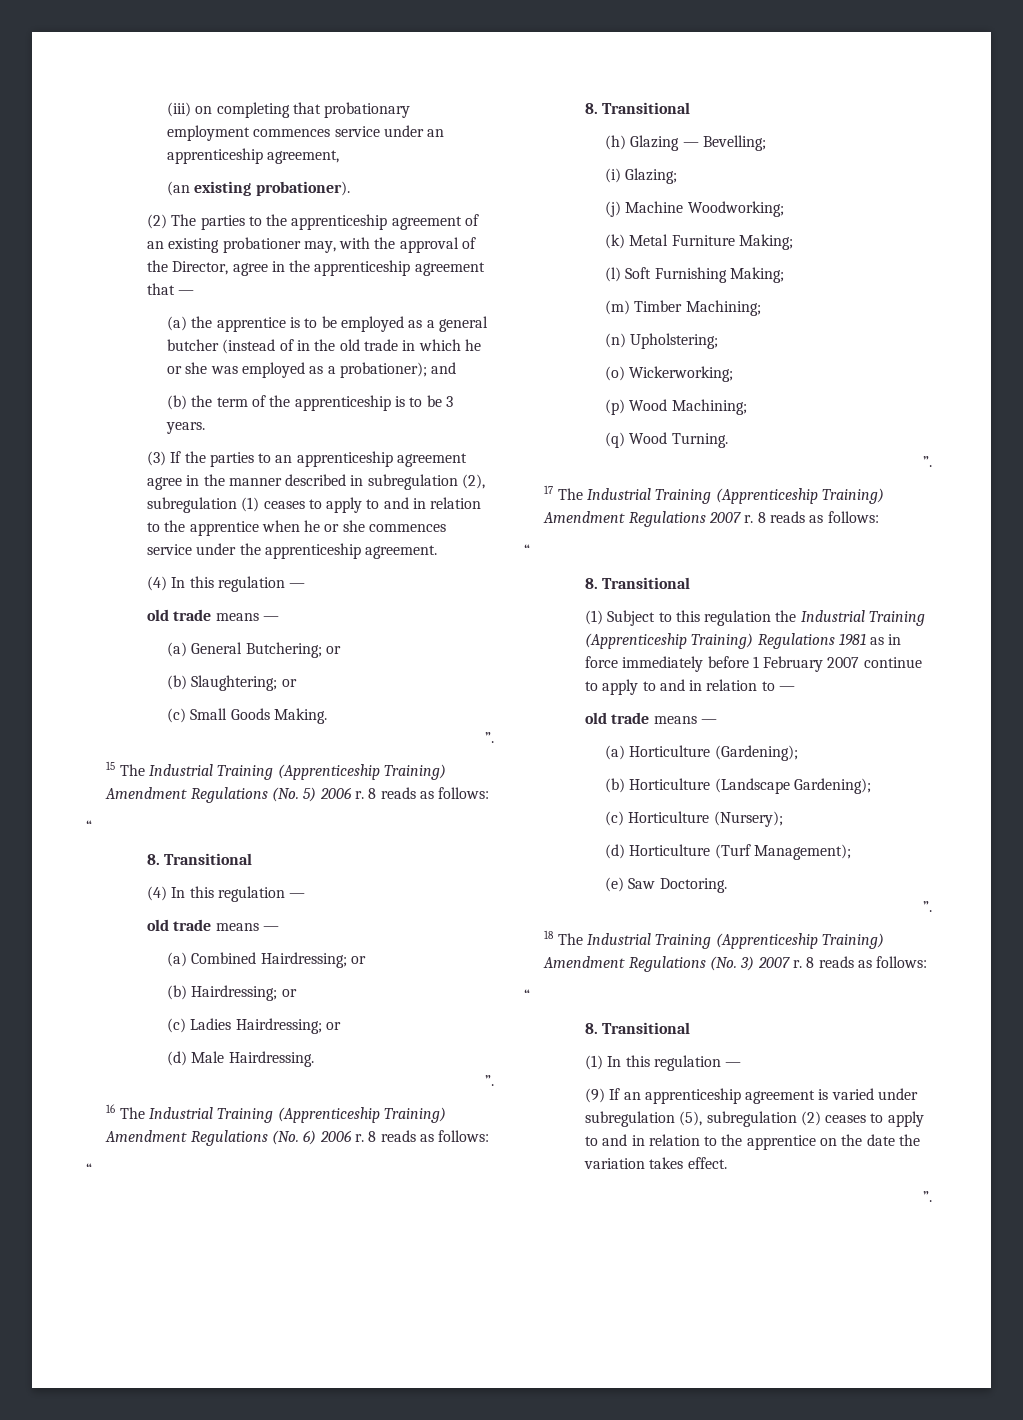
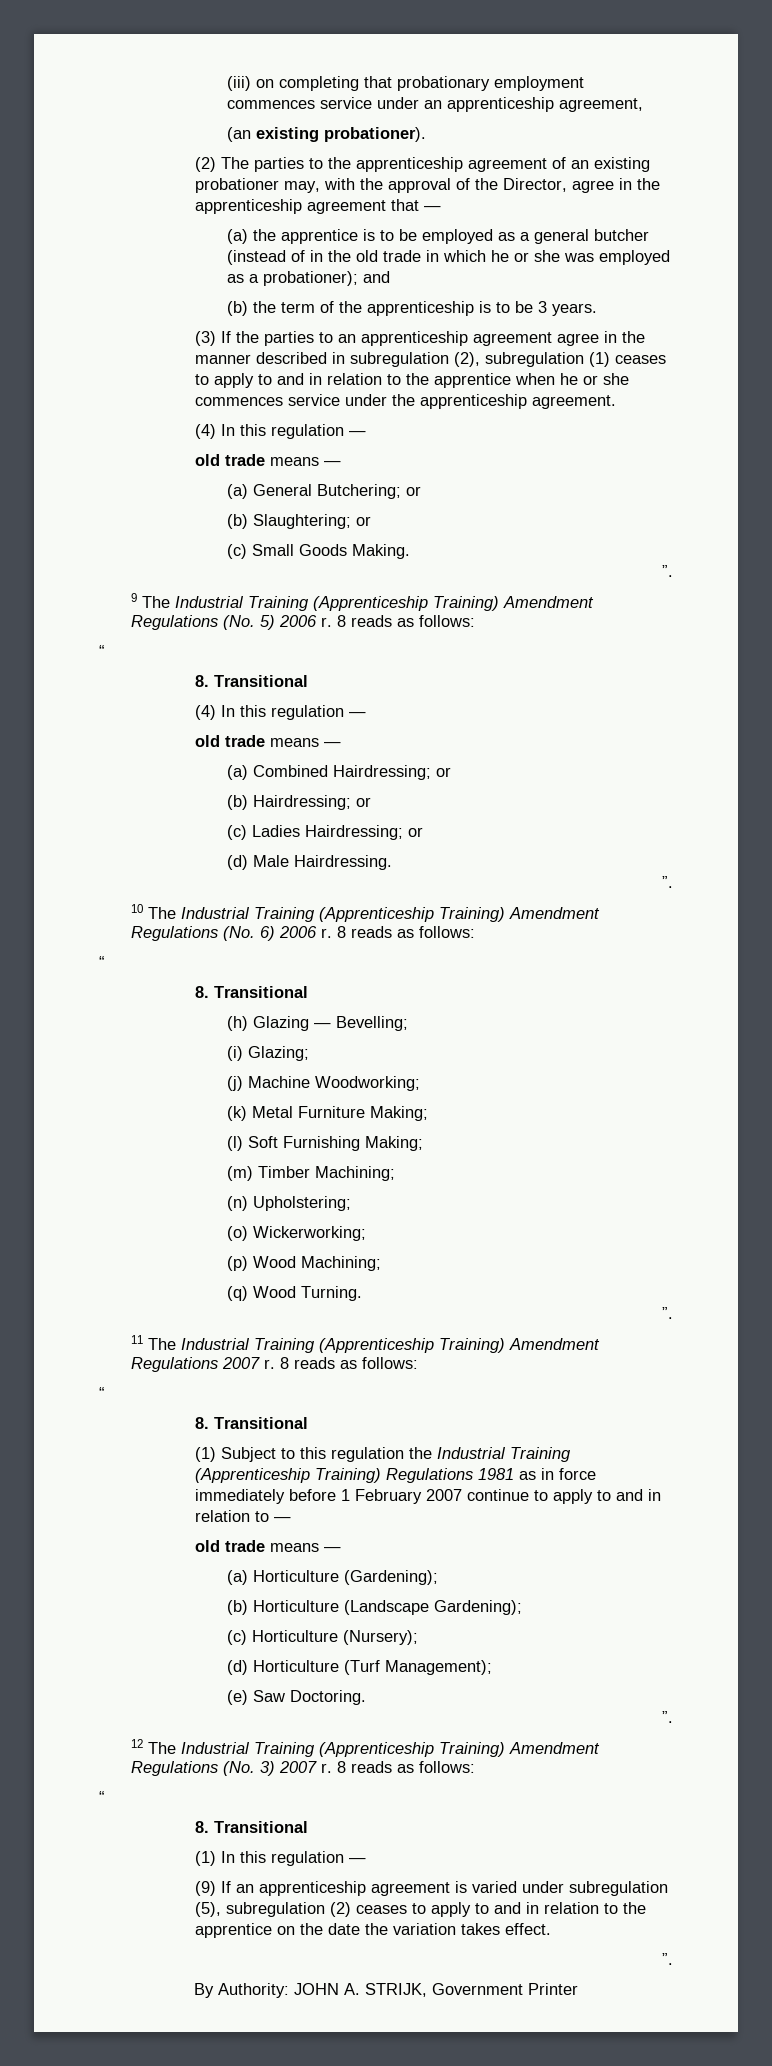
- 15 The Industrial Training (Apprenticeship Training) Amendment Regulations (No. 5) 2006 r.
+ 9 The Industrial Training (Apprenticeship Training) Amendment Regulations (No. 5) 2006 r.
- 16 The Industrial Training (Apprenticeship Training) Amendment Regulations (No. 6) 2006 r.
+ 10 The Industrial Training (Apprenticeship Training) Amendment Regulations (No. 6) 2006 r.
- 17 The Industrial Training (Apprenticeship Training) Amendment Regulations 2007 r.
+ 11 The Industrial Training (Apprenticeship Training) Amendment Regulations 2007 r.
- 18 The Industrial Training (Apprenticeship Training) Amendment Regulations (No. 3) 2007 r.
+ 12 The Industrial Training (Apprenticeship Training) Amendment Regulations (No. 3) 2007 r.
+ By Authority: JOHN A. STRIJK, Government Printer

